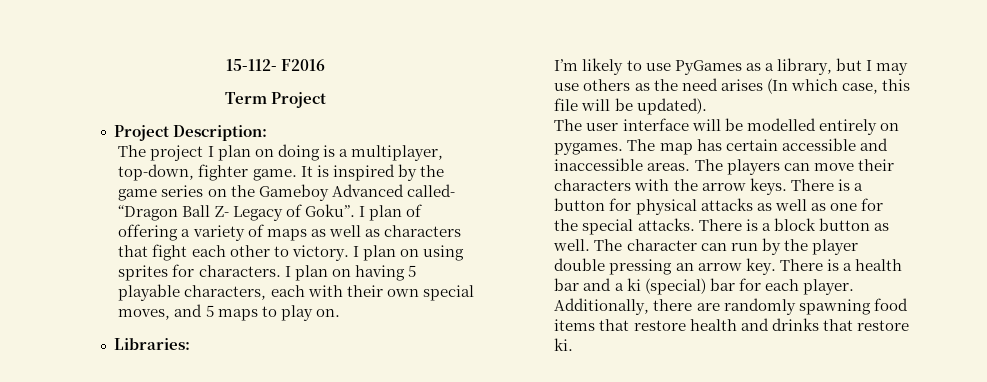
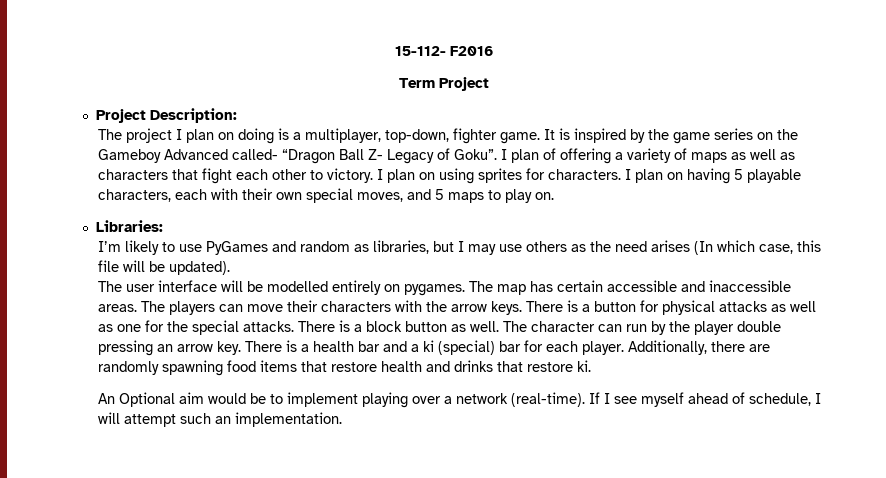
- I’m likely to use PyGames as a library, but I may use others as the need arises (In which case, this file will be updated).
+ I’m likely to use PyGames and random as libraries, but I may use others as the need arises (In which case, this file will be updated).
+ An Optional aim would be to implement playing over a network (real-time). If I see myself ahead of schedule, I will attempt such an implementation.

